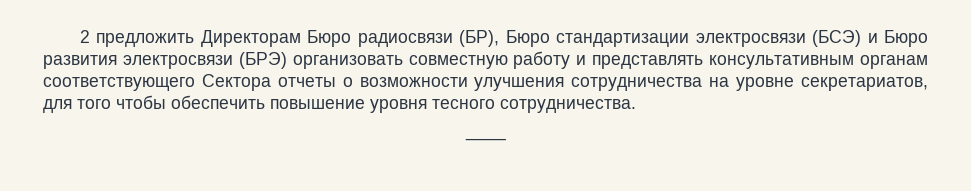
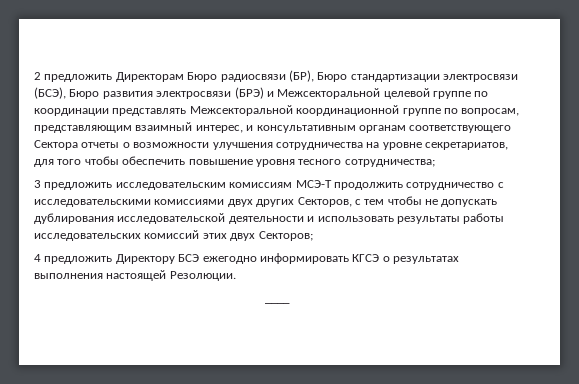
- 2 предложить Директорам Бюро радиосвязи (БР), Бюро стандартизации электросвязи (БСЭ) и Бюро развития электросвязи (БРЭ) организовать совместную работу и представлять консультативным органам соответствующего Сектора отчеты о возможности улучшения сотрудничества на уровне секретариатов, для того чтобы обеспечить повышение уровня тесного сотрудничества.
+ 2 предложить Директорам Бюро радиосвязи (БР), Бюро стандартизации электросвязи (БСЭ), Бюро развития электросвязи (БРЭ) и Межсекторальной целевой группе по координации представлять Межсекторальной координационной группе по вопросам, представляющим взаимный интерес, и консультативным органам соответствующего Сектора отчеты о возможности улучшения сотрудничества на уровне секретариатов, для того чтобы обеспечить повышение уровня тесного сотрудничества;
+ 3 предложить исследовательским комиссиям МСЭ-Т продолжить сотрудничество с исследовательскими комиссиями двух других Секторов, с тем чтобы не допускать дублирования исследовательской деятельности и использовать результаты работы исследовательских комиссий этих двух Секторов;
+ 4 предложить Директору БСЭ ежегодно информировать КГСЭ о результатах выполнения настоящей Резолюции.

